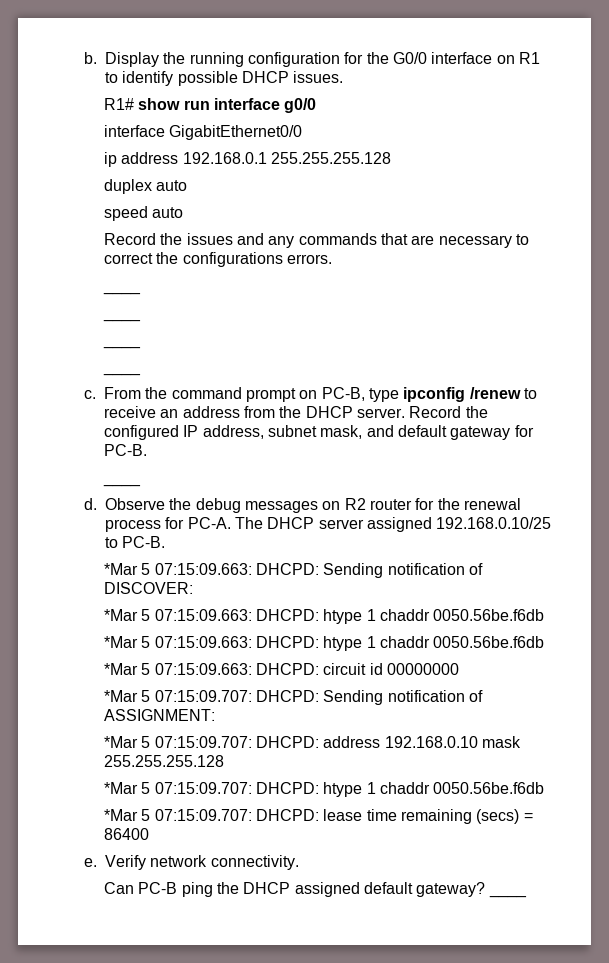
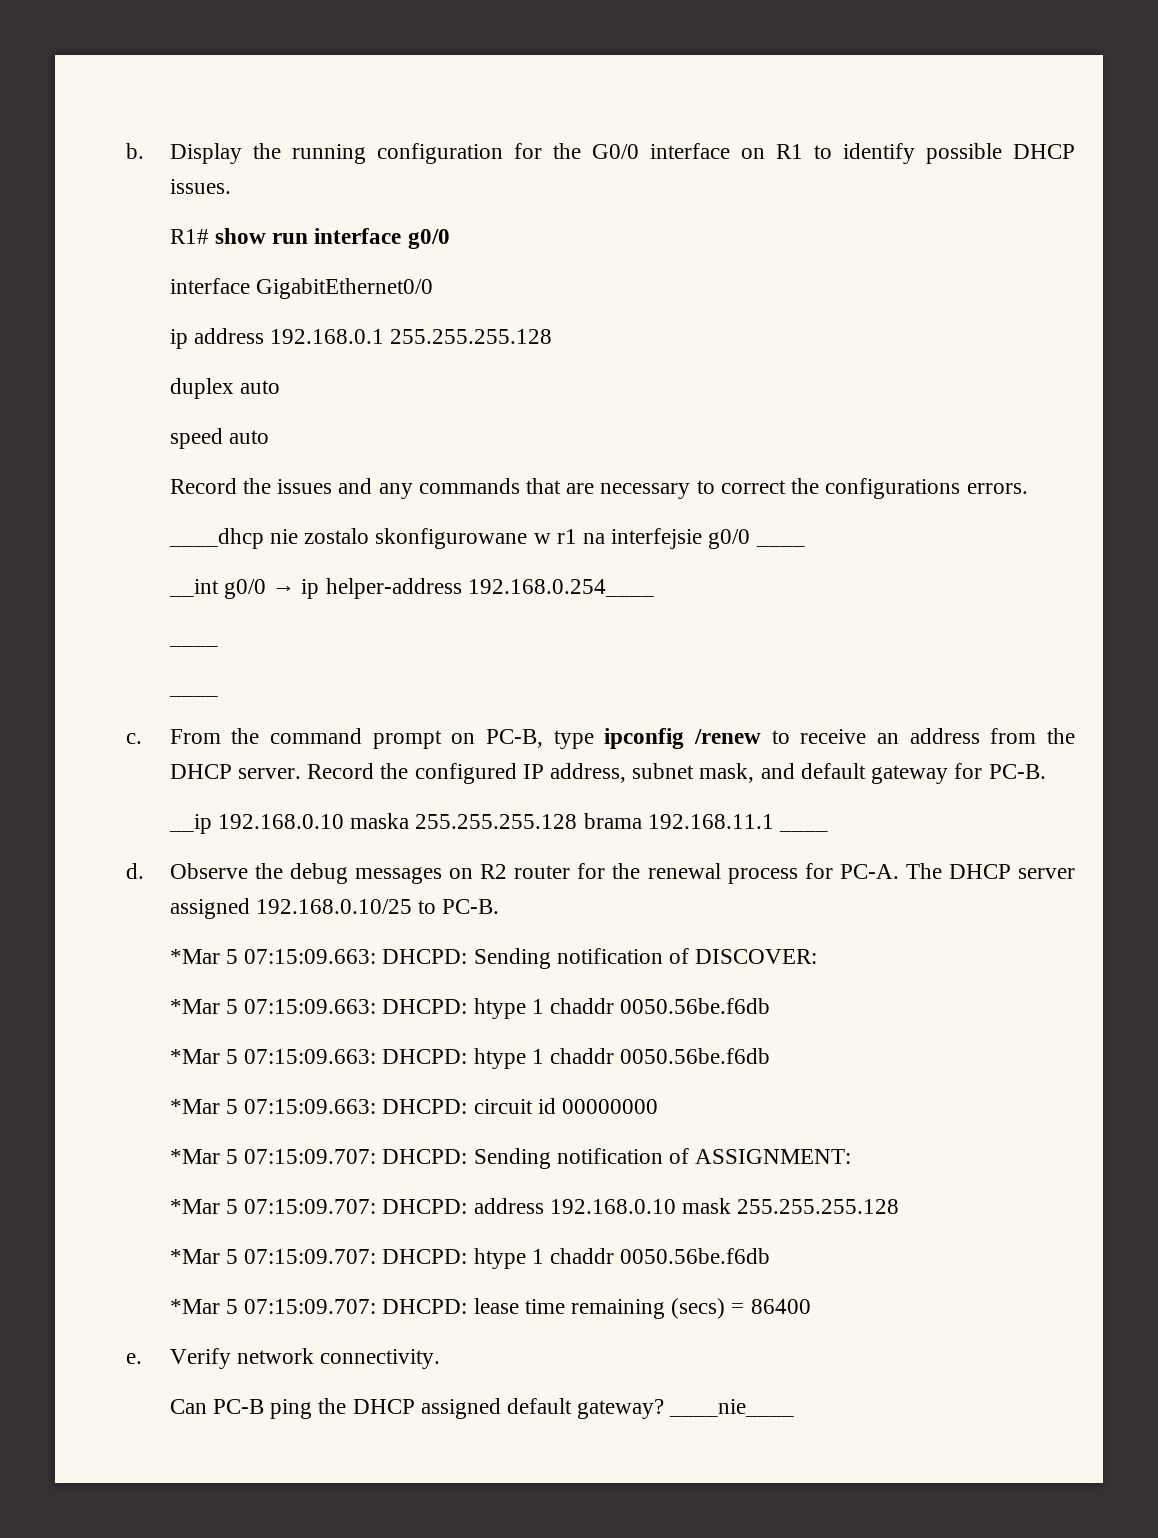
  Record the issues and any commands that are necessary to correct the configurations errors.
- ____
- ____
+ ____dhcp nie zostalo skonfigurowane w r1 na interfejsie g0/0 ____
+ __int g0/0 → ip helper-address 192.168.0.254____
  Record the configured IP address, subnet mask, and default gateway for PC-B.
- ____
+ __ip 192.168.0.10 maska 255.255.255.128 brama 192.168.11.1 ____
- Can PC-B ping the DHCP assigned default gateway? ____
+ Can PC-B ping the DHCP assigned default gateway? ____nie____

